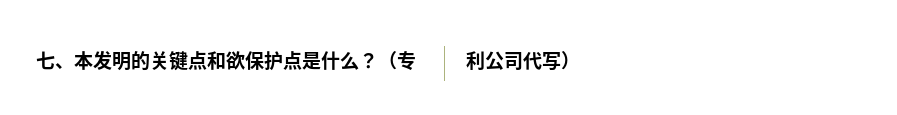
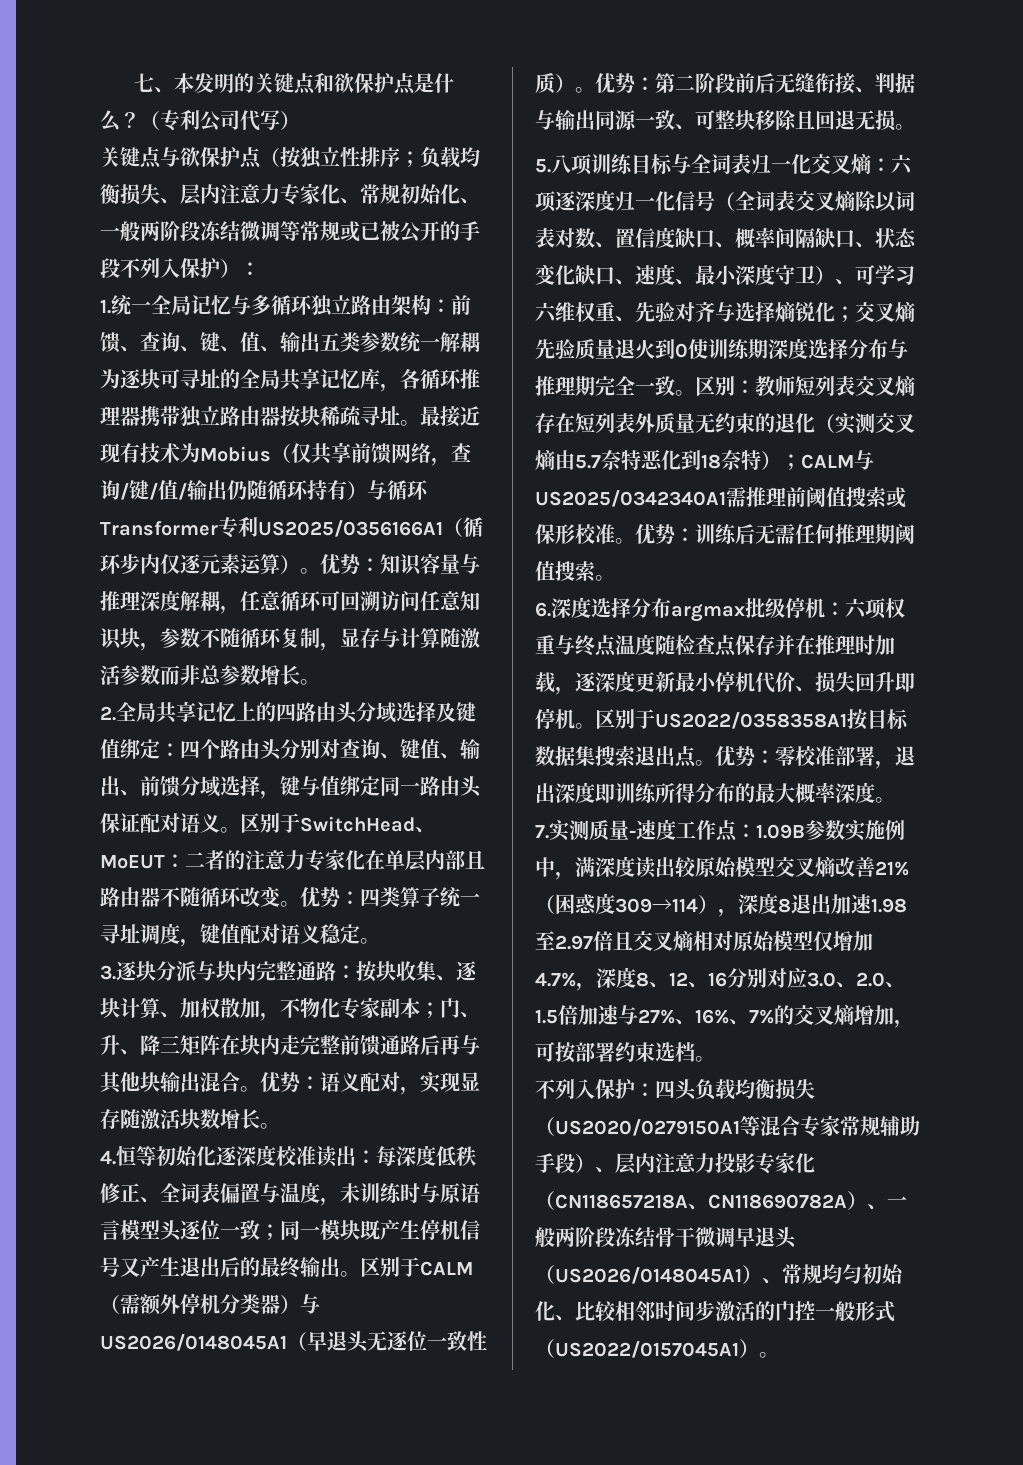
+ 关键点与欲保护点（按独立性排序；负载均衡损失、层内注意力专家化、常规初始化、一般两阶段冻结微调等常规或已被公开的手段不列入保护）：
+ 1.统一全局记忆与多循环独立路由架构：前馈、查询、键、值、输出五类参数统一解耦为逐块可寻址的全局共享记忆库，各循环推理器携带独立路由器按块稀疏寻址。最接近现有技术为Mobius（仅共享前馈网络，查询/键/值/输出仍随循环持有）与循环Transformer专利US2025/0356166A1（循环步内仅逐元素运算）。优势：知识容量与推理深度解耦，任意循环可回溯访问任意知识块，参数不随循环复制，显存与计算随激活参数而非总参数增长。
+ 2.全局共享记忆上的四路由头分域选择及键值绑定：四个路由头分别对查询、键值、输出、前馈分域选择，键与值绑定同一路由头保证配对语义。区别于SwitchHead、MoEUT：二者的注意力专家化在单层内部且路由器不随循环改变。优势：四类算子统一寻址调度，键值配对语义稳定。
+ 3.逐块分派与块内完整通路：按块收集、逐块计算、加权散加，不物化专家副本；门、升、降三矩阵在块内走完整前馈通路后再与其他块输出混合。优势：语义配对，实现显存随激活块数增长。
+ 4.恒等初始化逐深度校准读出：每深度低秩修正、全词表偏置与温度，未训练时与原语言模型头逐位一致；同一模块既产生停机信号又产生退出后的最终输出。区别于CALM（需额外停机分类器）与US2026/0148045A1（早退头无逐位一致性质）。优势：第二阶段前后无缝衔接、判据与输出同源一致、可整块移除且回退无损。
+ 5.八项训练目标与全词表归一化交叉熵：六项逐深度归一化信号（全词表交叉熵除以词表对数、置信度缺口、概率间隔缺口、状态变化缺口、速度、最小深度守卫）、可学习六维权重、先验对齐与选择熵锐化；交叉熵先验质量退火到0使训练期深度选择分布与推理期完全一致。区别：教师短列表交叉熵存在短列表外质量无约束的退化（实测交叉熵由5.7奈特恶化到18奈特）；CALM与US2025/0342340A1需推理前阈值搜索或保形校准。优势：训练后无需任何推理期阈值搜索。
+ 6.深度选择分布argmax批级停机：六项权重与终点温度随检查点保存并在推理时加载，逐深度更新最小停机代价、损失回升即停机。区别于US2022/0358358A1按目标数据集搜索退出点。优势：零校准部署，退出深度即训练所得分布的最大概率深度。
+ 7.实测质量-速度工作点：1.09B参数实施例中，满深度读出较原始模型交叉熵改善21%（困惑度309→114），深度8退出加速1.98至2.97倍且交叉熵相对原始模型仅增加4.7%，深度8、12、16分别对应3.0、2.0、1.5倍加速与27%、16%、7%的交叉熵增加，可按部署约束选档。
+ 不列入保护：四头负载均衡损失（US2020/0279150A1等混合专家常规辅助手段）、层内注意力投影专家化（CN118657218A、CN118690782A）、一般两阶段冻结骨干微调早退头（US2026/0148045A1）、常规均匀初始化、比较相邻时间步激活的门控一般形式（US2022/0157045A1）。

